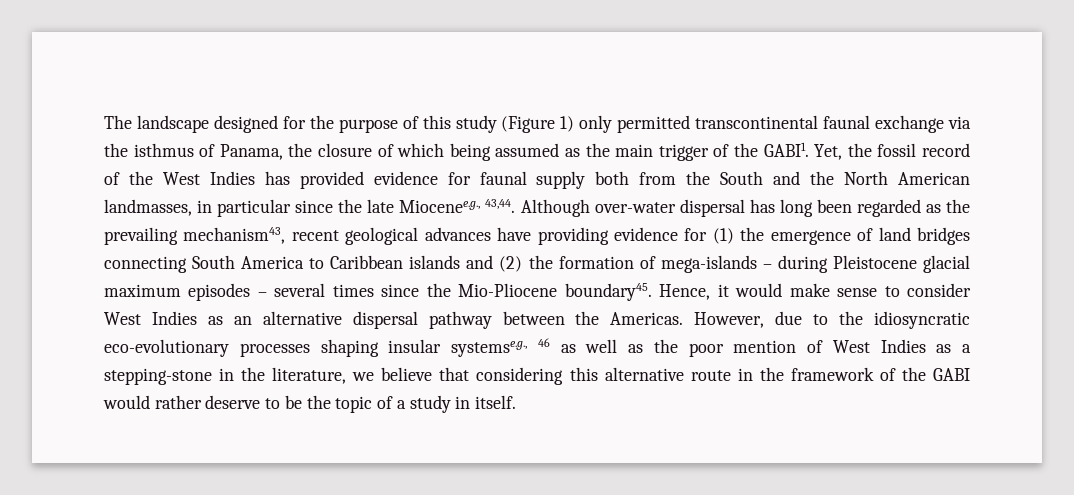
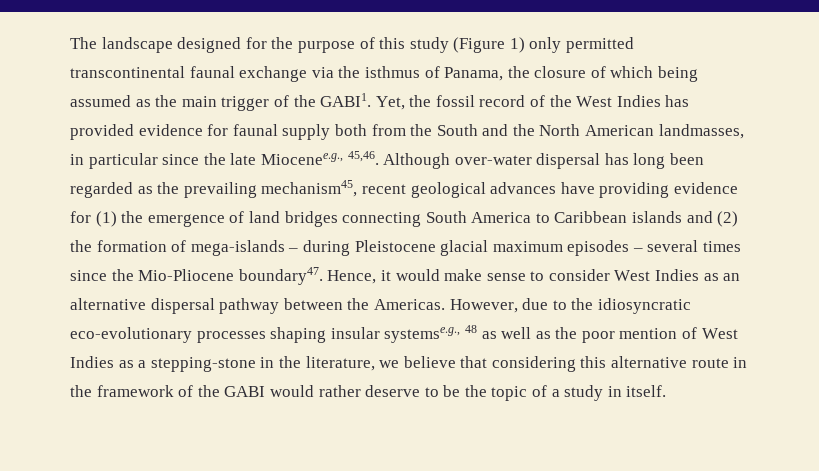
- Yet, the fossil record of the West Indies has provided evidence for faunal supply both from the South and the North American landmasses, in particular since the late Miocenee.g., 43,44.
+ Yet, the fossil record of the West Indies has provided evidence for faunal supply both from the South and the North American landmasses, in particular since the late Miocenee.g., 45,46.
- Although over-water dispersal has long been regarded as the prevailing mechanism43, recent geological advances have providing evidence for (1) the emergence of land bridges connecting South America to Caribbean islands and (2) the formation of mega-islands – during Pleistocene glacial maximum episodes – several times since the Mio-Pliocene boundary45.
+ Although over-water dispersal has long been regarded as the prevailing mechanism45, recent geological advances have providing evidence for (1) the emergence of land bridges connecting South America to Caribbean islands and (2) the formation of mega-islands – during Pleistocene glacial maximum episodes – several times since the Mio-Pliocene boundary47.
- However, due to the idiosyncratic eco-evolutionary processes shaping insular systemse.g., 46 as well as the poor mention of West Indies as a stepping-stone in the literature, we believe that considering this alternative route in the framework of the GABI would rather deserve to be the topic of a study in itself.
+ However, due to the idiosyncratic eco-evolutionary processes shaping insular systemse.g., 48 as well as the poor mention of West Indies as a stepping-stone in the literature, we believe that considering this alternative route in the framework of the GABI would rather deserve to be the topic of a study in itself.

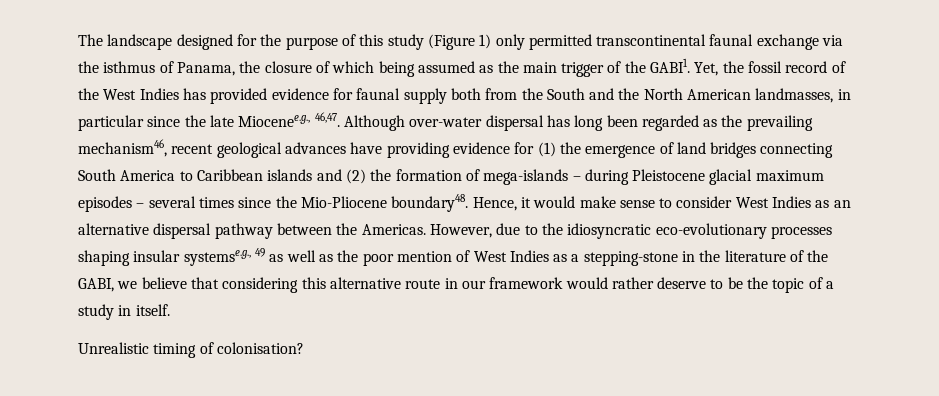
- Yet, the fossil record of the West Indies has provided evidence for faunal supply both from the South and the North American landmasses, in particular since the late Miocenee.g., 45,46.
+ Yet, the fossil record of the West Indies has provided evidence for faunal supply both from the South and the North American landmasses, in particular since the late Miocenee.g., 46,47.
- Although over-water dispersal has long been regarded as the prevailing mechanism45, recent geological advances have providing evidence for (1) the emergence of land bridges connecting South America to Caribbean islands and (2) the formation of mega-islands – during Pleistocene glacial maximum episodes – several times since the Mio-Pliocene boundary47.
+ Although over-water dispersal has long been regarded as the prevailing mechanism46, recent geological advances have providing evidence for (1) the emergence of land bridges connecting South America to Caribbean islands and (2) the formation of mega-islands – during Pleistocene glacial maximum episodes – several times since the Mio-Pliocene boundary48.
- However, due to the idiosyncratic eco-evolutionary processes shaping insular systemse.g., 48 as well as the poor mention of West Indies as a stepping-stone in the literature, we believe that considering this alternative route in the framework of the GABI would rather deserve to be the topic of a study in itself.
+ However, due to the idiosyncratic eco-evolutionary processes shaping insular systemse.g., 49 as well as the poor mention of West Indies as a stepping-stone in the literature of the GABI, we believe that considering this alternative route in our framework would rather deserve to be the topic of a study in itself.
+ Unrealistic timing of colonisation?

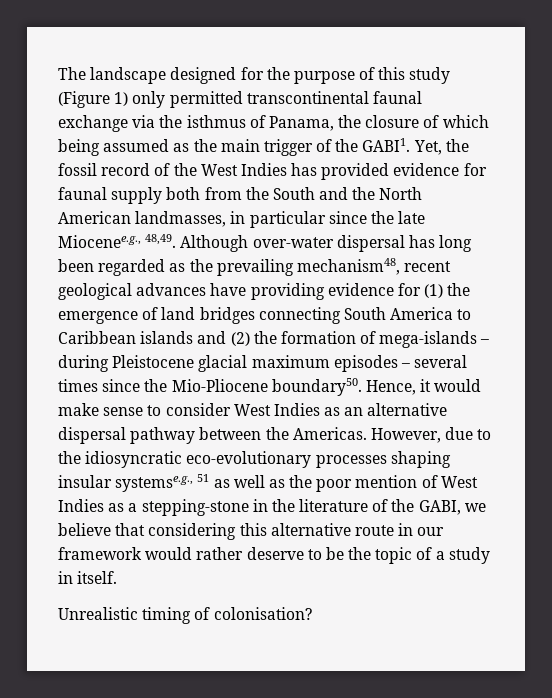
- Yet, the fossil record of the West Indies has provided evidence for faunal supply both from the South and the North American landmasses, in particular since the late Miocenee.g., 46,47.
+ Yet, the fossil record of the West Indies has provided evidence for faunal supply both from the South and the North American landmasses, in particular since the late Miocenee.g., 48,49.
- Although over-water dispersal has long been regarded as the prevailing mechanism46, recent geological advances have providing evidence for (1) the emergence of land bridges connecting South America to Caribbean islands and (2) the formation of mega-islands – during Pleistocene glacial maximum episodes – several times since the Mio-Pliocene boundary48.
+ Although over-water dispersal has long been regarded as the prevailing mechanism48, recent geological advances have providing evidence for (1) the emergence of land bridges connecting South America to Caribbean islands and (2) the formation of mega-islands – during Pleistocene glacial maximum episodes – several times since the Mio-Pliocene boundary50.
- However, due to the idiosyncratic eco-evolutionary processes shaping insular systemse.g., 49 as well as the poor mention of West Indies as a stepping-stone in the literature of the GABI, we believe that considering this alternative route in our framework would rather deserve to be the topic of a study in itself.
+ However, due to the idiosyncratic eco-evolutionary processes shaping insular systemse.g., 51 as well as the poor mention of West Indies as a stepping-stone in the literature of the GABI, we believe that considering this alternative route in our framework would rather deserve to be the topic of a study in itself.

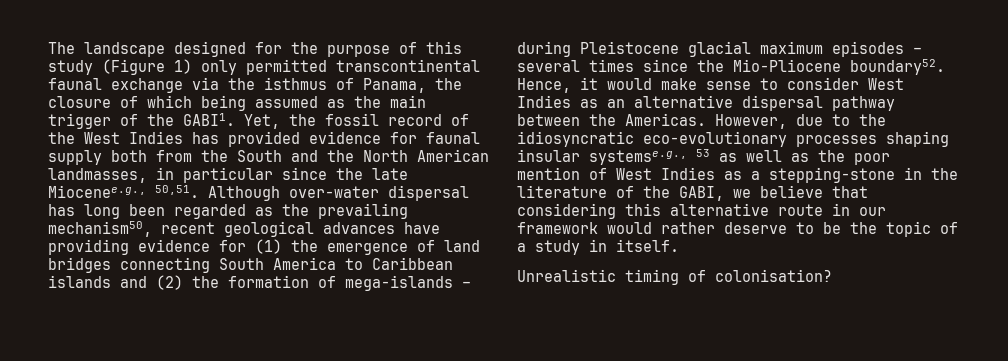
- Yet, the fossil record of the West Indies has provided evidence for faunal supply both from the South and the North American landmasses, in particular since the late Miocenee.g., 48,49.
+ Yet, the fossil record of the West Indies has provided evidence for faunal supply both from the South and the North American landmasses, in particular since the late Miocenee.g., 50,51.
- Although over-water dispersal has long been regarded as the prevailing mechanism48, recent geological advances have providing evidence for (1) the emergence of land bridges connecting South America to Caribbean islands and (2) the formation of mega-islands – during Pleistocene glacial maximum episodes – several times since the Mio-Pliocene boundary50.
+ Although over-water dispersal has long been regarded as the prevailing mechanism50, recent geological advances have providing evidence for (1) the emergence of land bridges connecting South America to Caribbean islands and (2) the formation of mega-islands – during Pleistocene glacial maximum episodes – several times since the Mio-Pliocene boundary52.
- However, due to the idiosyncratic eco-evolutionary processes shaping insular systemse.g., 51 as well as the poor mention of West Indies as a stepping-stone in the literature of the GABI, we believe that considering this alternative route in our framework would rather deserve to be the topic of a study in itself.
+ However, due to the idiosyncratic eco-evolutionary processes shaping insular systemse.g., 53 as well as the poor mention of West Indies as a stepping-stone in the literature of the GABI, we believe that considering this alternative route in our framework would rather deserve to be the topic of a study in itself.

